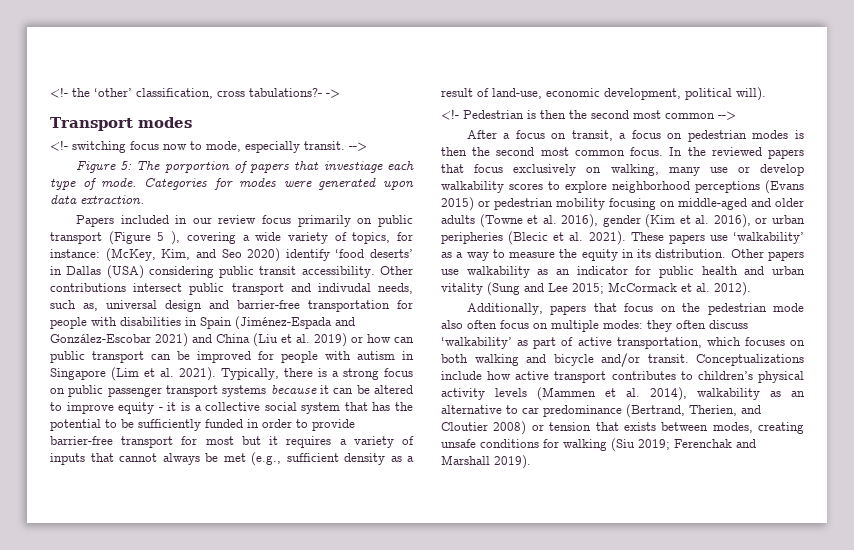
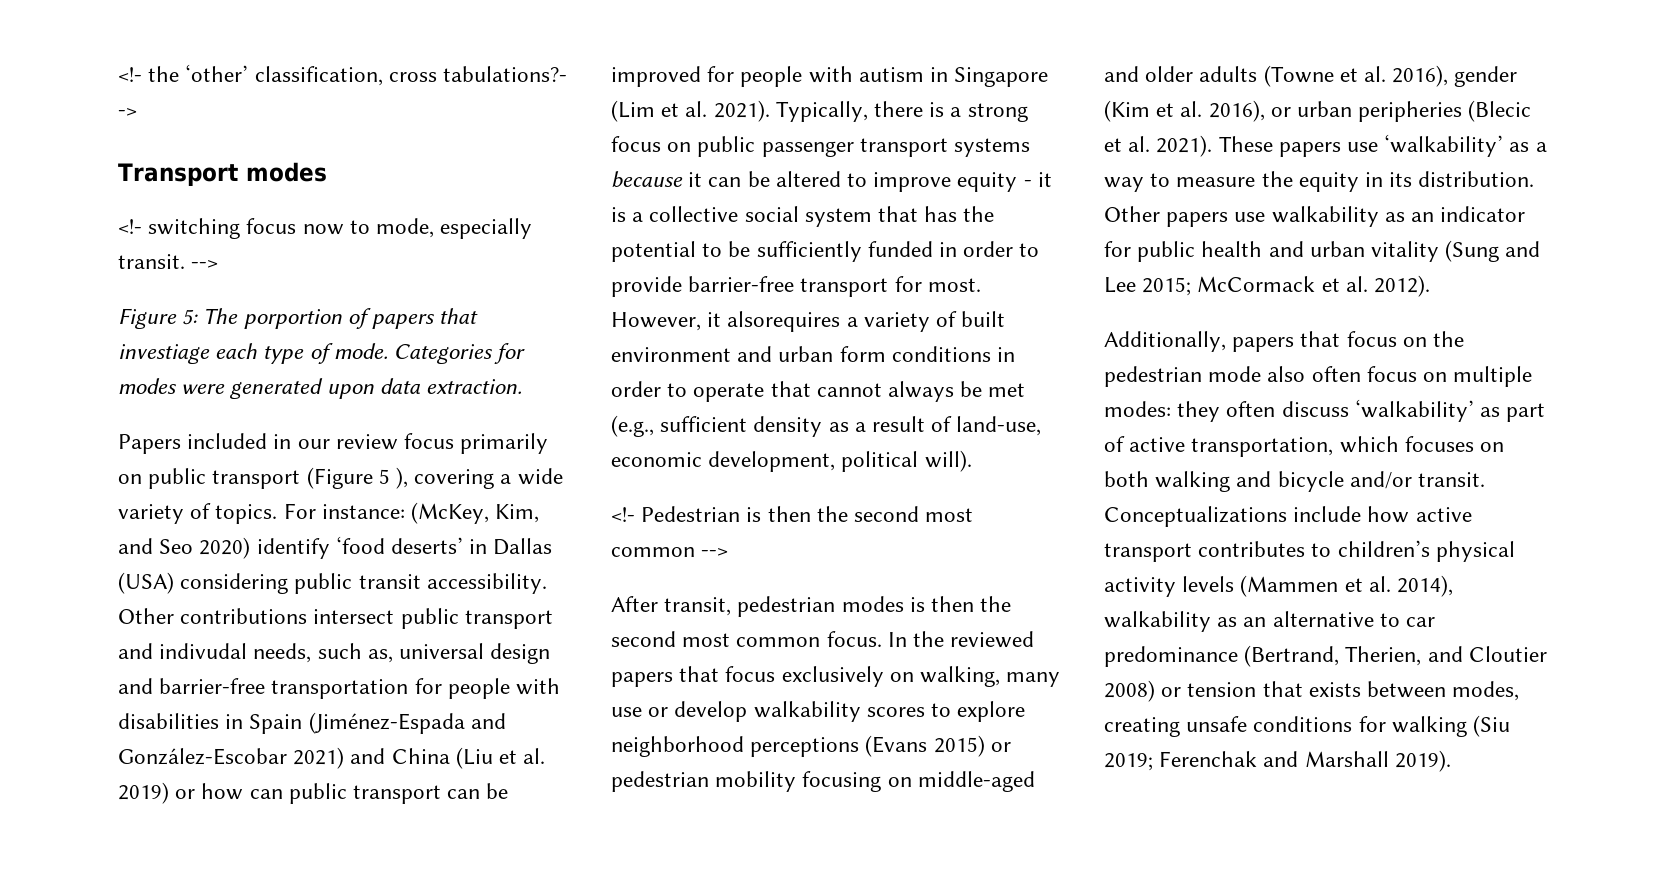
- Papers included in our review focus primarily on public transport (Figure 5 ), covering a wide variety of topics, for instance: (McKey, Kim, and Seo 2020) identify ‘food deserts’ in Dallas (USA) considering public transit accessibility.
+ Papers included in our review focus primarily on public transport (Figure 5 ), covering a wide variety of topics. For instance: (McKey, Kim, and Seo 2020) identify ‘food deserts’ in Dallas (USA) considering public transit accessibility.
- Typically, there is a strong focus on public passenger transport systems because it can be altered to improve equity - it is a collective social system that has the potential to be sufficiently funded in order to provide barrier-free transport for most but it requires a variety of inputs that cannot always be met (e.g., sufficient density as a result of land-use, economic development, political will).
+ Typically, there is a strong focus on public passenger transport systems because it can be altered to improve equity - it is a collective social system that has the potential to be sufficiently funded in order to provide barrier-free transport for most. However, it alsorequires a variety of built environment and urban form conditions in order to operate that cannot always be met (e.g., sufficient density as a result of land-use, economic development, political will).
- After a focus on transit, a focus on pedestrian modes is then the second most common focus.
+ After transit, pedestrian modes is then the second most common focus.

